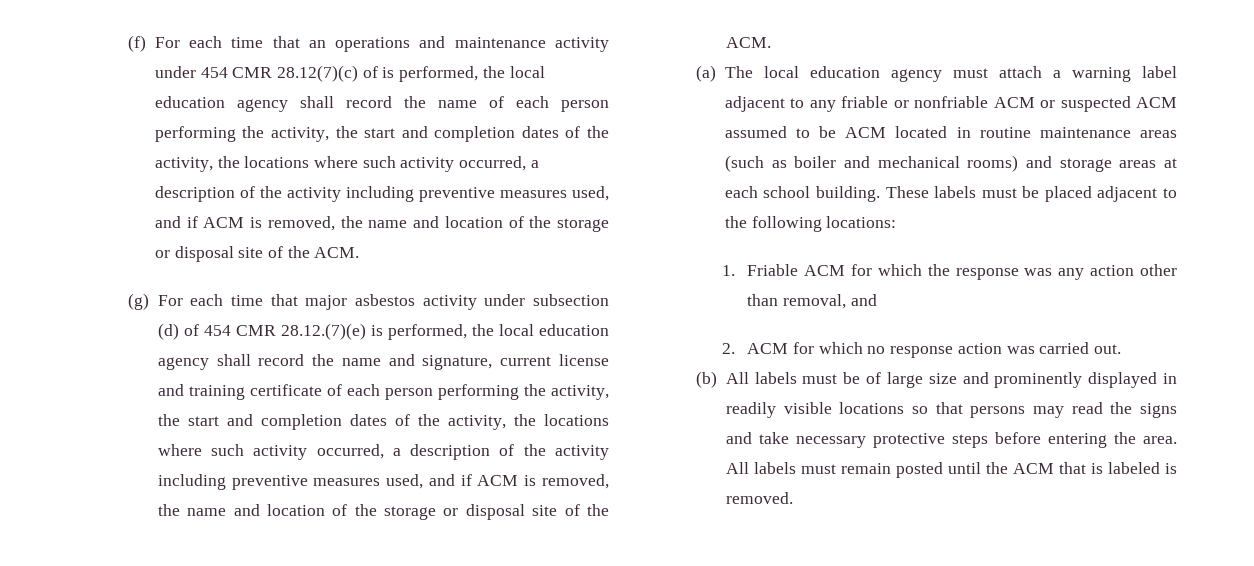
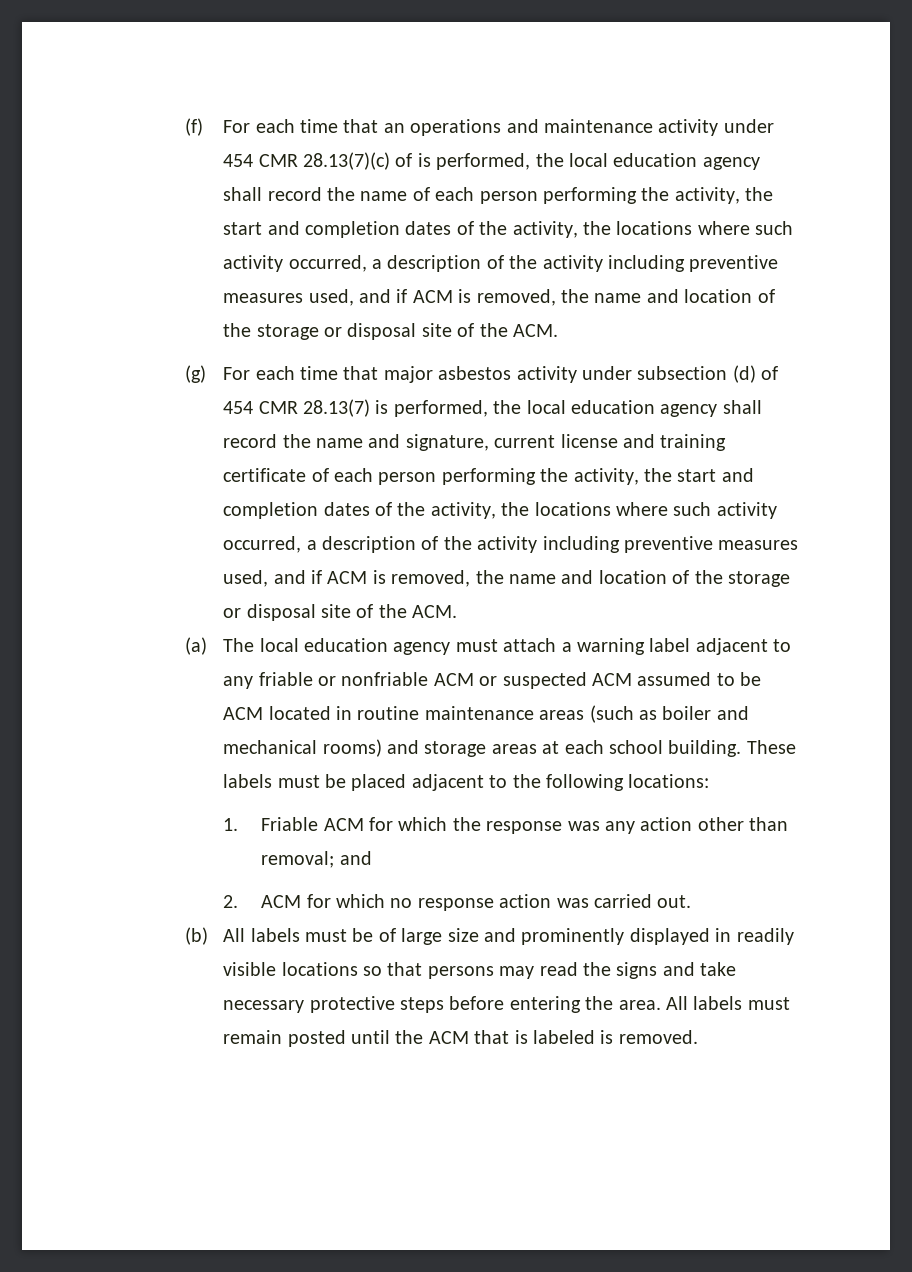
- (f) For each time that an operations and maintenance activity under 454 CMR 28.12(7)(c) of is performed, the local education agency shall record the name of each person performing the activity, the start and completion dates of the activity, the locations where such activity occurred, a description of the activity including preventive measures used, and if ACM is removed, the name and location of the storage or disposal site of the ACM.
+ (f) For each time that an operations and maintenance activity under 454 CMR 28.13(7)(c) of is performed, the local education agency shall record the name of each person performing the activity, the start and completion dates of the activity, the locations where such activity occurred, a description of the activity including preventive measures used, and if ACM is removed, the name and location of the storage or disposal site of the ACM.
- (g) For each time that major asbestos activity under subsection (d) of 454 CMR 28.12.(7)(e) is performed, the local education agency shall record the name and signature, current license and training certificate of each person performing the activity, the start and completion dates of the activity, the locations where such activity occurred, a description of the activity including preventive measures used, and if ACM is removed, the name and location of the storage or disposal site of the ACM.
+ (g) For each time that major asbestos activity under subsection (d) of 454 CMR 28.13(7) is performed, the local education agency shall record the name and signature, current license and training certificate of each person performing the activity, the start and completion dates of the activity, the locations where such activity occurred, a description of the activity including preventive measures used, and if ACM is removed, the name and location of the storage or disposal site of the ACM.
- 1. Friable ACM for which the response was any action other than removal, and
+ 1. Friable ACM for which the response was any action other than removal; and

